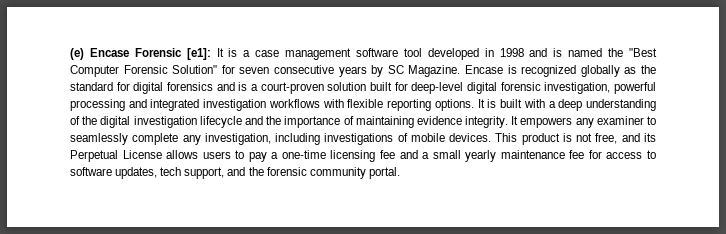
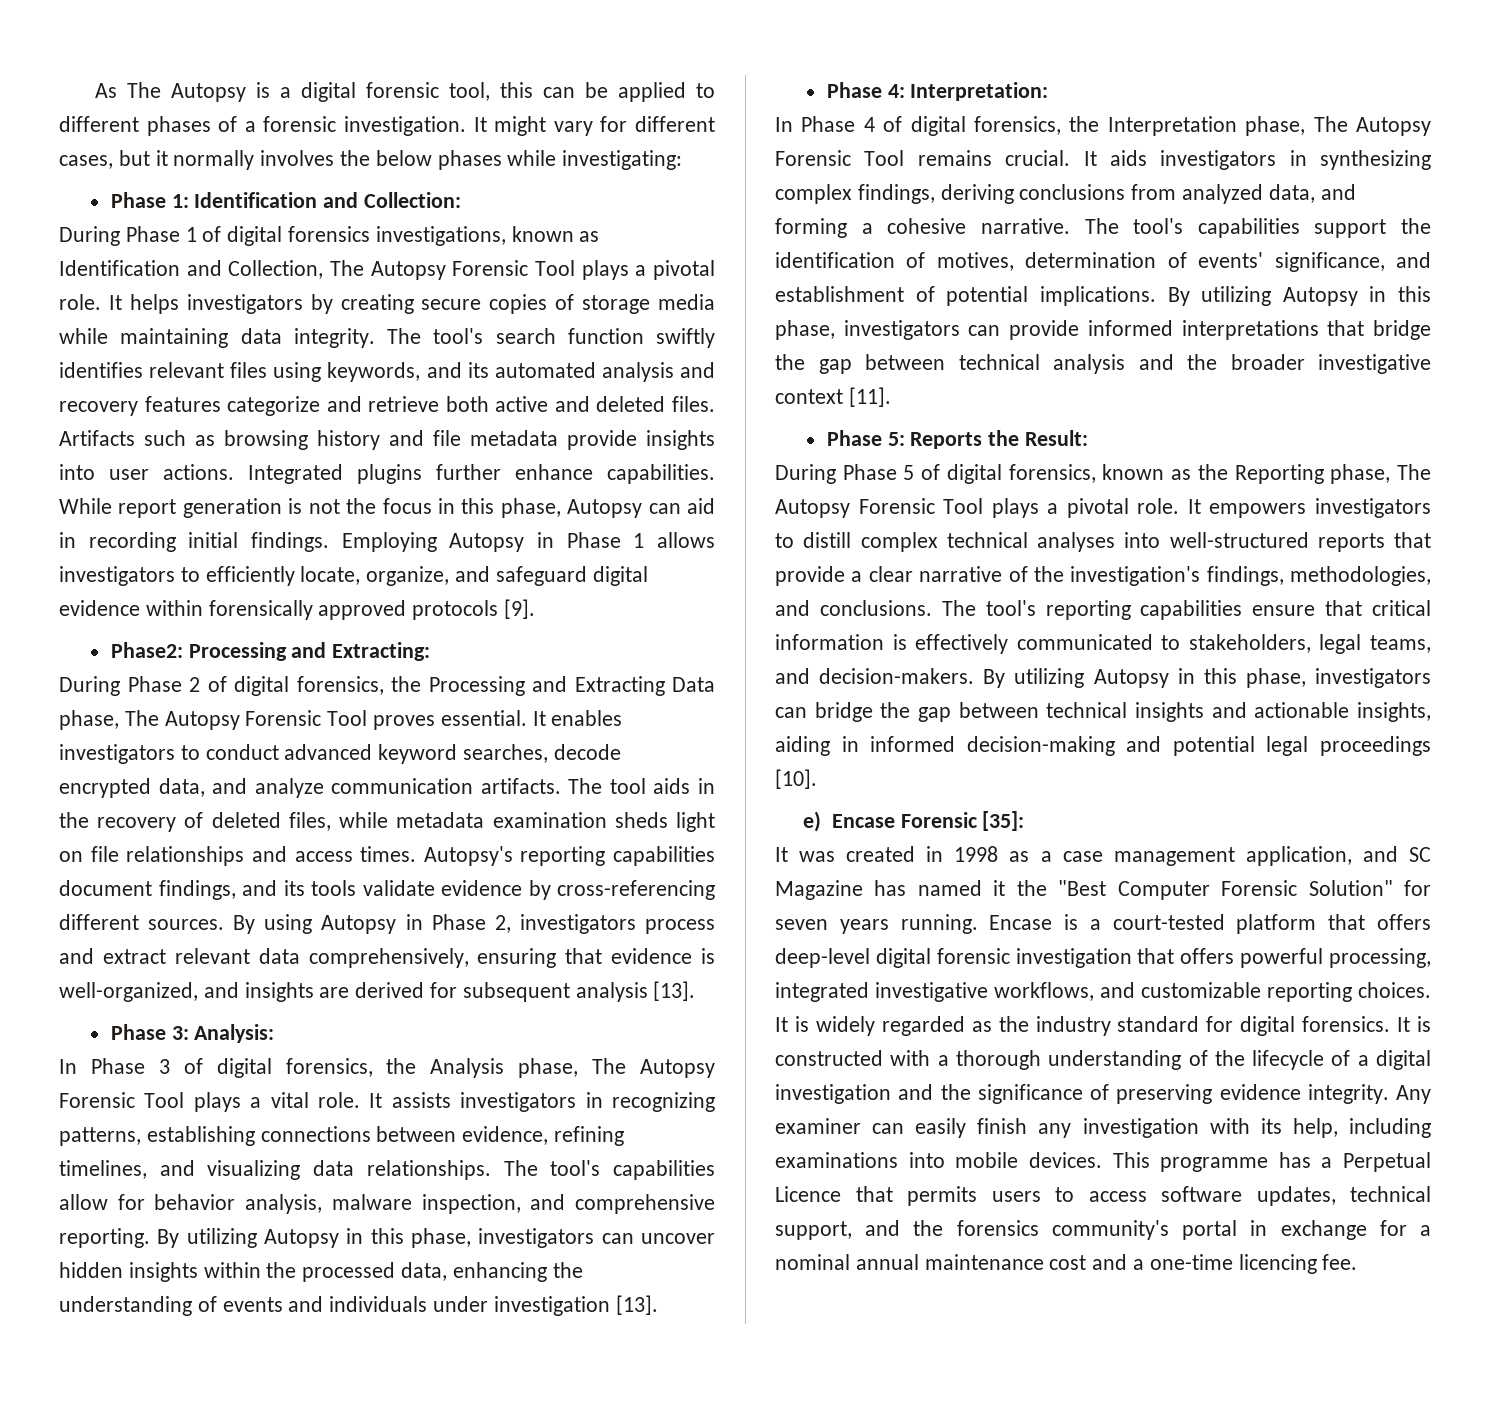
- (e) Encase Forensic [e1]: It is a case management software tool developed in 1998 and is named the "Best Computer Forensic Solution" for seven consecutive years by SC Magazine. Encase is recognized globally as the standard for digital forensics and is a court-proven solution built for deep-level digital forensic investigation, powerful processing and integrated investigation workflows with flexible reporting options. It is built with a deep understanding of the digital investigation lifecycle and the importance of maintaining evidence integrity. It empowers any examiner to seamlessly complete any investigation, including investigations of mobile devices. This product is not free, and its Perpetual License allows users to pay a one-time licensing fee and a small yearly maintenance fee for access to software updates, tech support, and the forensic community portal.
+ As The Autopsy is a digital forensic tool, this can be applied to different phases of a forensic investigation. It might vary for different cases, but it normally involves the below phases while investigating:
+ Phase 1: Identification and Collection:
+ During Phase 1 of digital forensics investigations, known as Identification and Collection, The Autopsy Forensic Tool plays a pivotal role. It helps investigators by creating secure copies of storage media while maintaining data integrity. The tool's search function swiftly identifies relevant files using keywords, and its automated analysis and recovery features categorize and retrieve both active and deleted files. Artifacts such as browsing history and file metadata provide insights into user actions. Integrated plugins further enhance capabilities. While report generation is not the focus in this phase, Autopsy can aid in recording initial findings. Employing Autopsy in Phase 1 allows investigators to efficiently locate, organize, and safeguard digital evidence within forensically approved protocols [9].
+ Phase2: Processing and Extracting:
+ During Phase 2 of digital forensics, the Processing and Extracting Data phase, The Autopsy Forensic Tool proves essential. It enables investigators to conduct advanced keyword searches, decode encrypted data, and analyze communication artifacts. The tool aids in the recovery of deleted files, while metadata examination sheds light on file relationships and access times. Autopsy's reporting capabilities document findings, and its tools validate evidence by cross-referencing different sources. By using Autopsy in Phase 2, investigators process and extract relevant data comprehensively, ensuring that evidence is well-organized, and insights are derived for subsequent analysis [13].
+ Phase 3: Analysis:
+ In Phase 3 of digital forensics, the Analysis phase, The Autopsy Forensic Tool plays a vital role. It assists investigators in recognizing patterns, establishing connections between evidence, refining timelines, and visualizing data relationships. The tool's capabilities allow for behavior analysis, malware inspection, and comprehensive reporting. By utilizing Autopsy in this phase, investigators can uncover hidden insights within the processed data, enhancing the understanding of events and individuals under investigation [13].
+ Phase 4: Interpretation:
+ In Phase 4 of digital forensics, the Interpretation phase, The Autopsy Forensic Tool remains crucial. It aids investigators in synthesizing complex findings, deriving conclusions from analyzed data, and forming a cohesive narrative. The tool's capabilities support the identification of motives, determination of events' significance, and establishment of potential implications. By utilizing Autopsy in this phase, investigators can provide informed interpretations that bridge the gap between technical analysis and the broader investigative context [11].
+ Phase 5: Reports the Result:
+ During Phase 5 of digital forensics, known as the Reporting phase, The Autopsy Forensic Tool plays a pivotal role. It empowers investigators to distill complex technical analyses into well-structured reports that provide a clear narrative of the investigation's findings, methodologies, and conclusions. The tool's reporting capabilities ensure that critical information is effectively communicated to stakeholders, legal teams, and decision-makers. By utilizing Autopsy in this phase, investigators can bridge the gap between technical insights and actionable insights, aiding in informed decision-making and potential legal proceedings [10].
+ e) Encase Forensic [35]:
+ It was created in 1998 as a case management application, and SC Magazine has named it the "Best Computer Forensic Solution" for seven years running. Encase is a court-tested platform that offers deep-level digital forensic investigation that offers powerful processing, integrated investigative workflows, and customizable reporting choices. It is widely regarded as the industry standard for digital forensics. It is constructed with a thorough understanding of the lifecycle of a digital investigation and the significance of preserving evidence integrity. Any examiner can easily finish any investigation with its help, including examinations into mobile devices. This programme has a Perpetual Licence that permits users to access software updates, technical support, and the forensics community's portal in exchange for a nominal annual maintenance cost and a one-time licencing fee.

